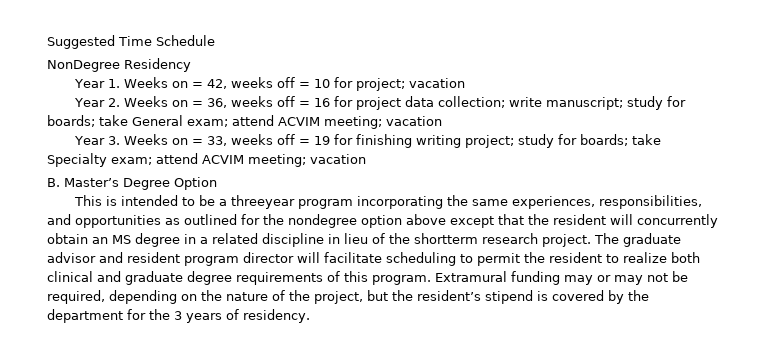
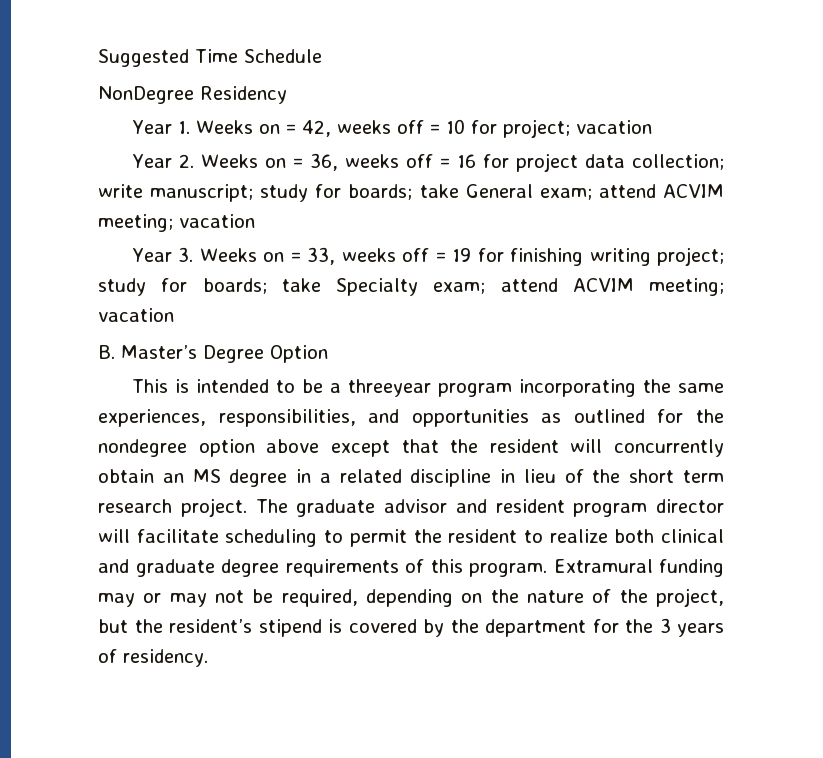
- This is intended to be a threeyear program incorporating the same experiences, responsibilities, and opportunities as outlined for the nondegree option above except that the resident will concurrently obtain an MS degree in a related discipline in lieu of the shortterm research project.
+ This is intended to be a threeyear program incorporating the same experiences, responsibilities, and opportunities as outlined for the nondegree option above except that the resident will concurrently obtain an MS degree in a related discipline in lieu of the short term research project.

